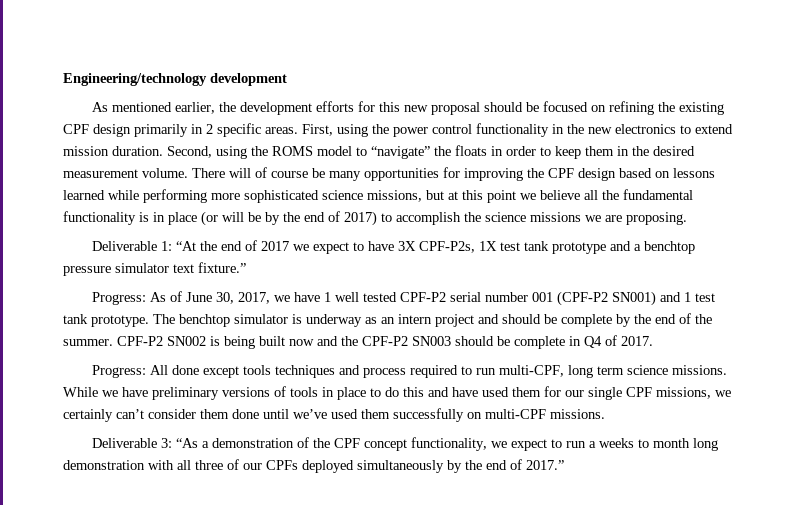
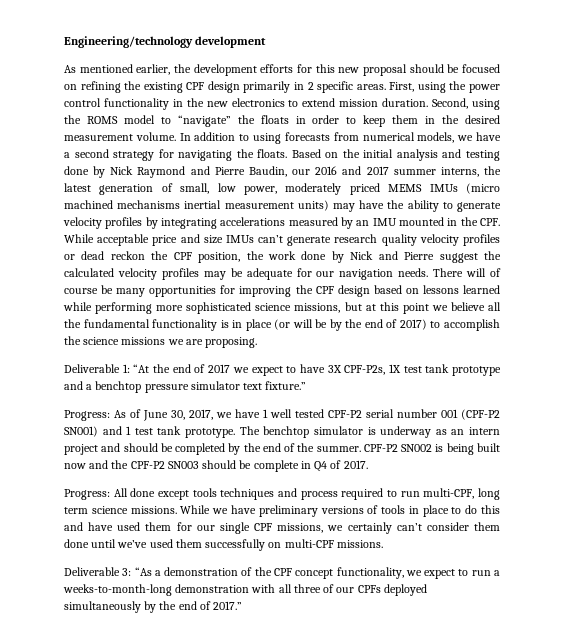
+ In addition to using forecasts from numerical models, we have a second strategy for navigating the floats. Based on the initial analysis and testing done by Nick Raymond and Pierre Baudin, our 2016 and 2017 summer interns, the latest generation of small, low power, moderately priced MEMS IMUs (micro machined mechanisms inertial measurement units) may have the ability to generate velocity profiles by integrating accelerations measured by an IMU mounted in the CPF. While acceptable price and size IMUs can’t generate research quality velocity profiles or dead reckon the CPF position, the work done by Nick and Pierre suggest the calculated velocity profiles may be adequate for our navigation needs.
- The benchtop simulator is underway as an intern project and should be complete by the end of the summer.
+ The benchtop simulator is underway as an intern project and should be completed by the end of the summer.
- Deliverable 3: “As a demonstration of the CPF concept functionality, we expect to run a weeks to month long demonstration with all three of our CPFs deployed simultaneously by the end of 2017.”
+ Deliverable 3: “As a demonstration of the CPF concept functionality, we expect to run a weeks-to-month-long demonstration with all three of our CPFs deployed simultaneously by the end of 2017.”

